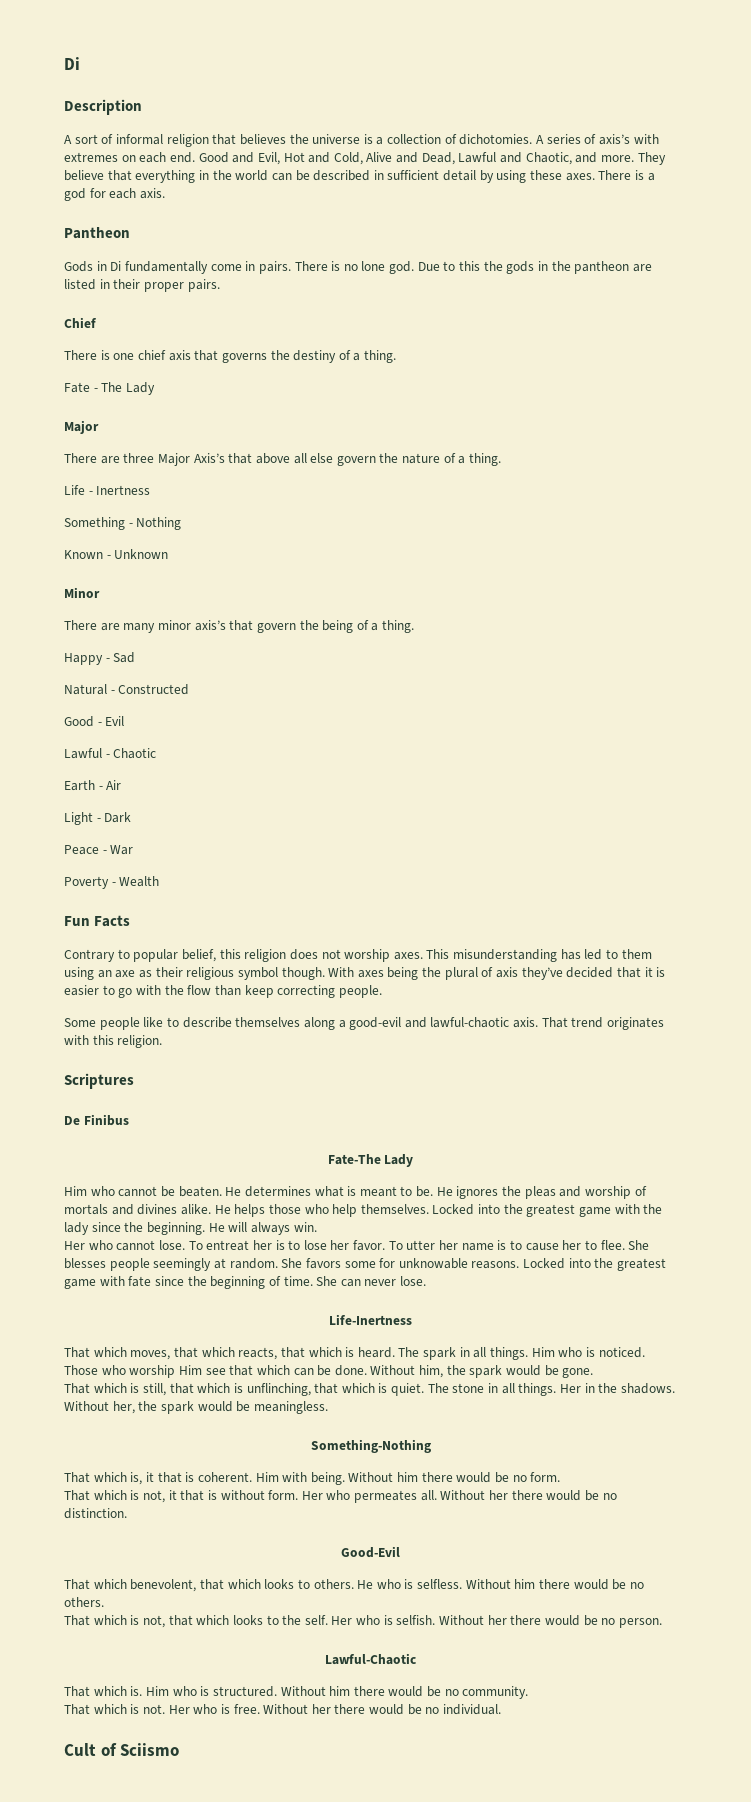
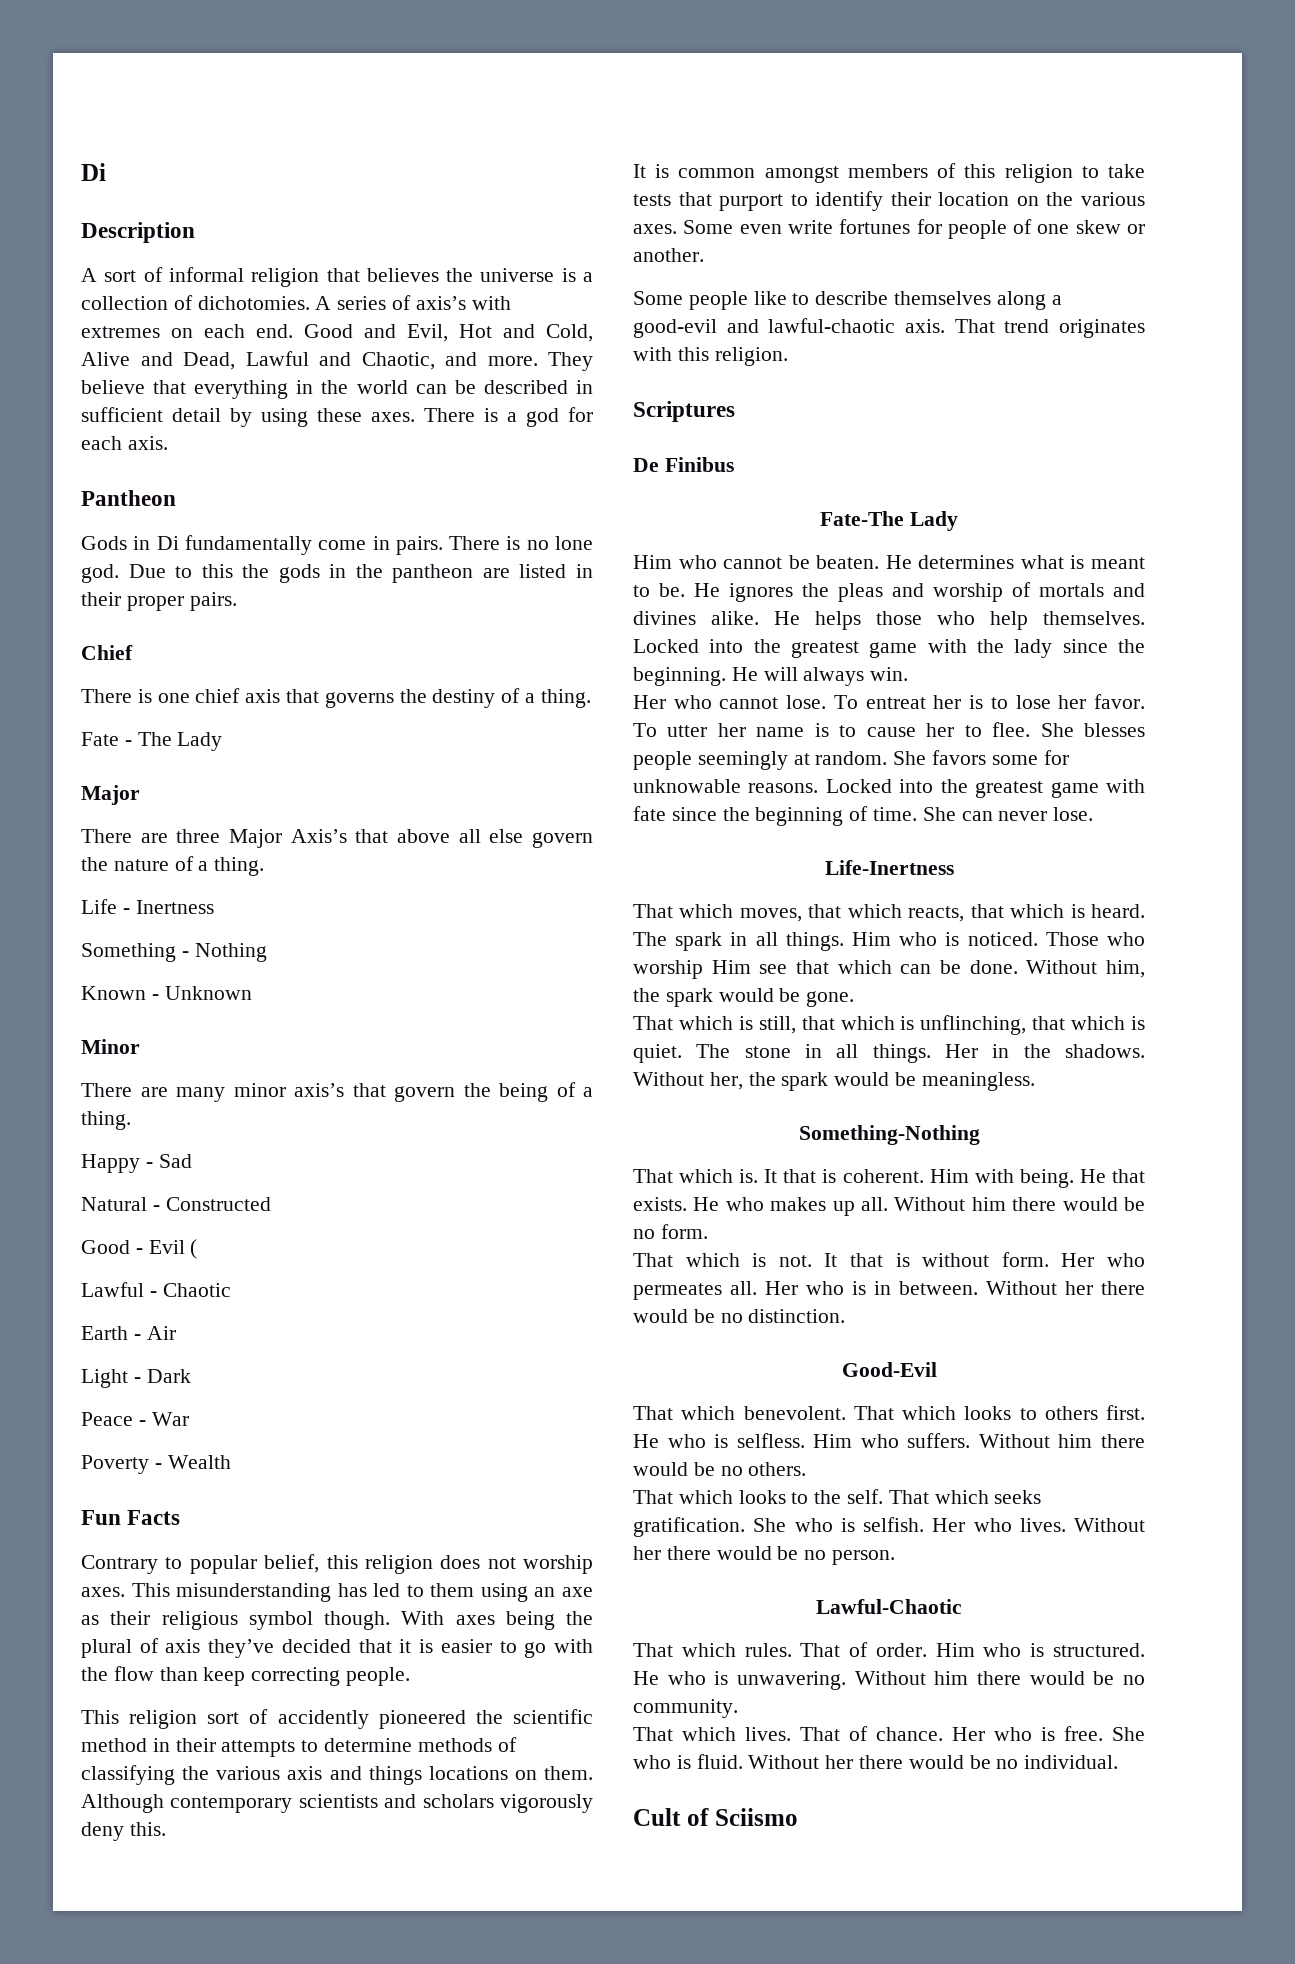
- Good - Evil
+ Good - Evil (
+ This religion sort of accidently pioneered the scientific method in their attempts to determine methods of classifying the various axis and things locations on them. Although contemporary scientists and scholars vigorously deny this.
+ It is common amongst members of this religion to take tests that purport to identify their location on the various axes. Some even write fortunes for people of one skew or another.
- That which is, it that is coherent.
+ That which is. It that is coherent.
+ He that exists. He who makes up all.
- That which is not, it that is without form.
+ That which is not. It that is without form.
+ Her who is in between.
- That which benevolent, that which looks to others.
+ That which benevolent. That which looks to others first.
+ Him who suffers.
- That which is not, that which looks to the self. Her who is selfish.
+ That which looks to the self. That which seeks gratification. She who is selfish. Her who lives.
- That which is. Him who is structured.
+ That which rules. That of order. Him who is structured. He who is unwavering.
- That which is not. Her who is free.
+ That which lives. That of chance. Her who is free. She who is fluid.

